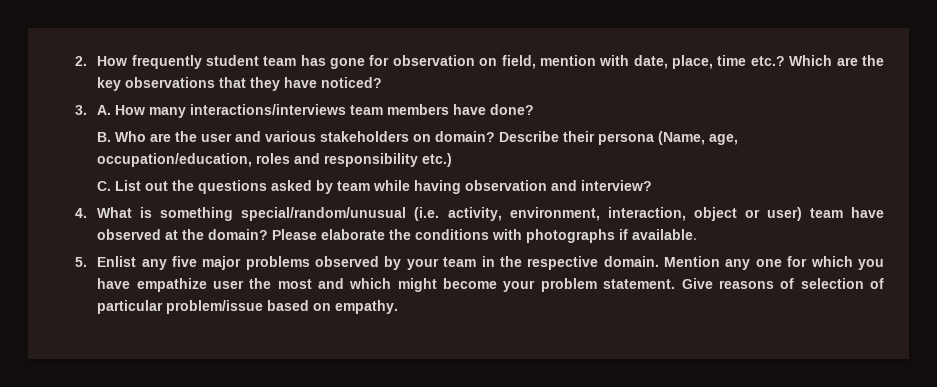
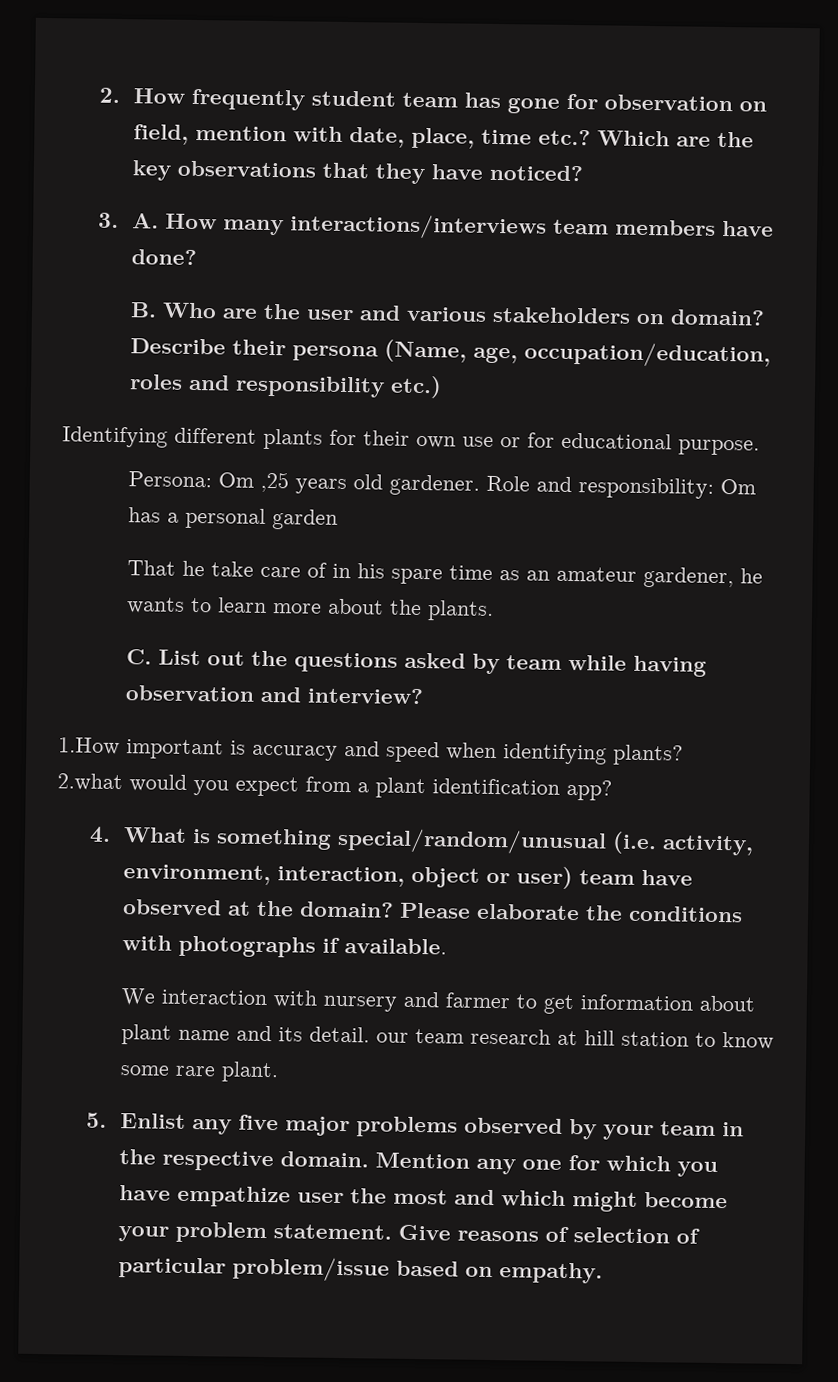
+ Identifying different plants for their own use or for educational purpose.
+ Persona: Om ,25 years old gardener. Role and responsibility: Om has a personal garden
+ That he take care of in his spare time as an amateur gardener, he wants to learn more about the plants.
+ 1.How important is accuracy and speed when identifying plants?
+ 2.what would you expect from a plant identification app?
+ We interaction with nursery and farmer to get information about plant name and its detail. our team research at hill station to know some rare plant.

